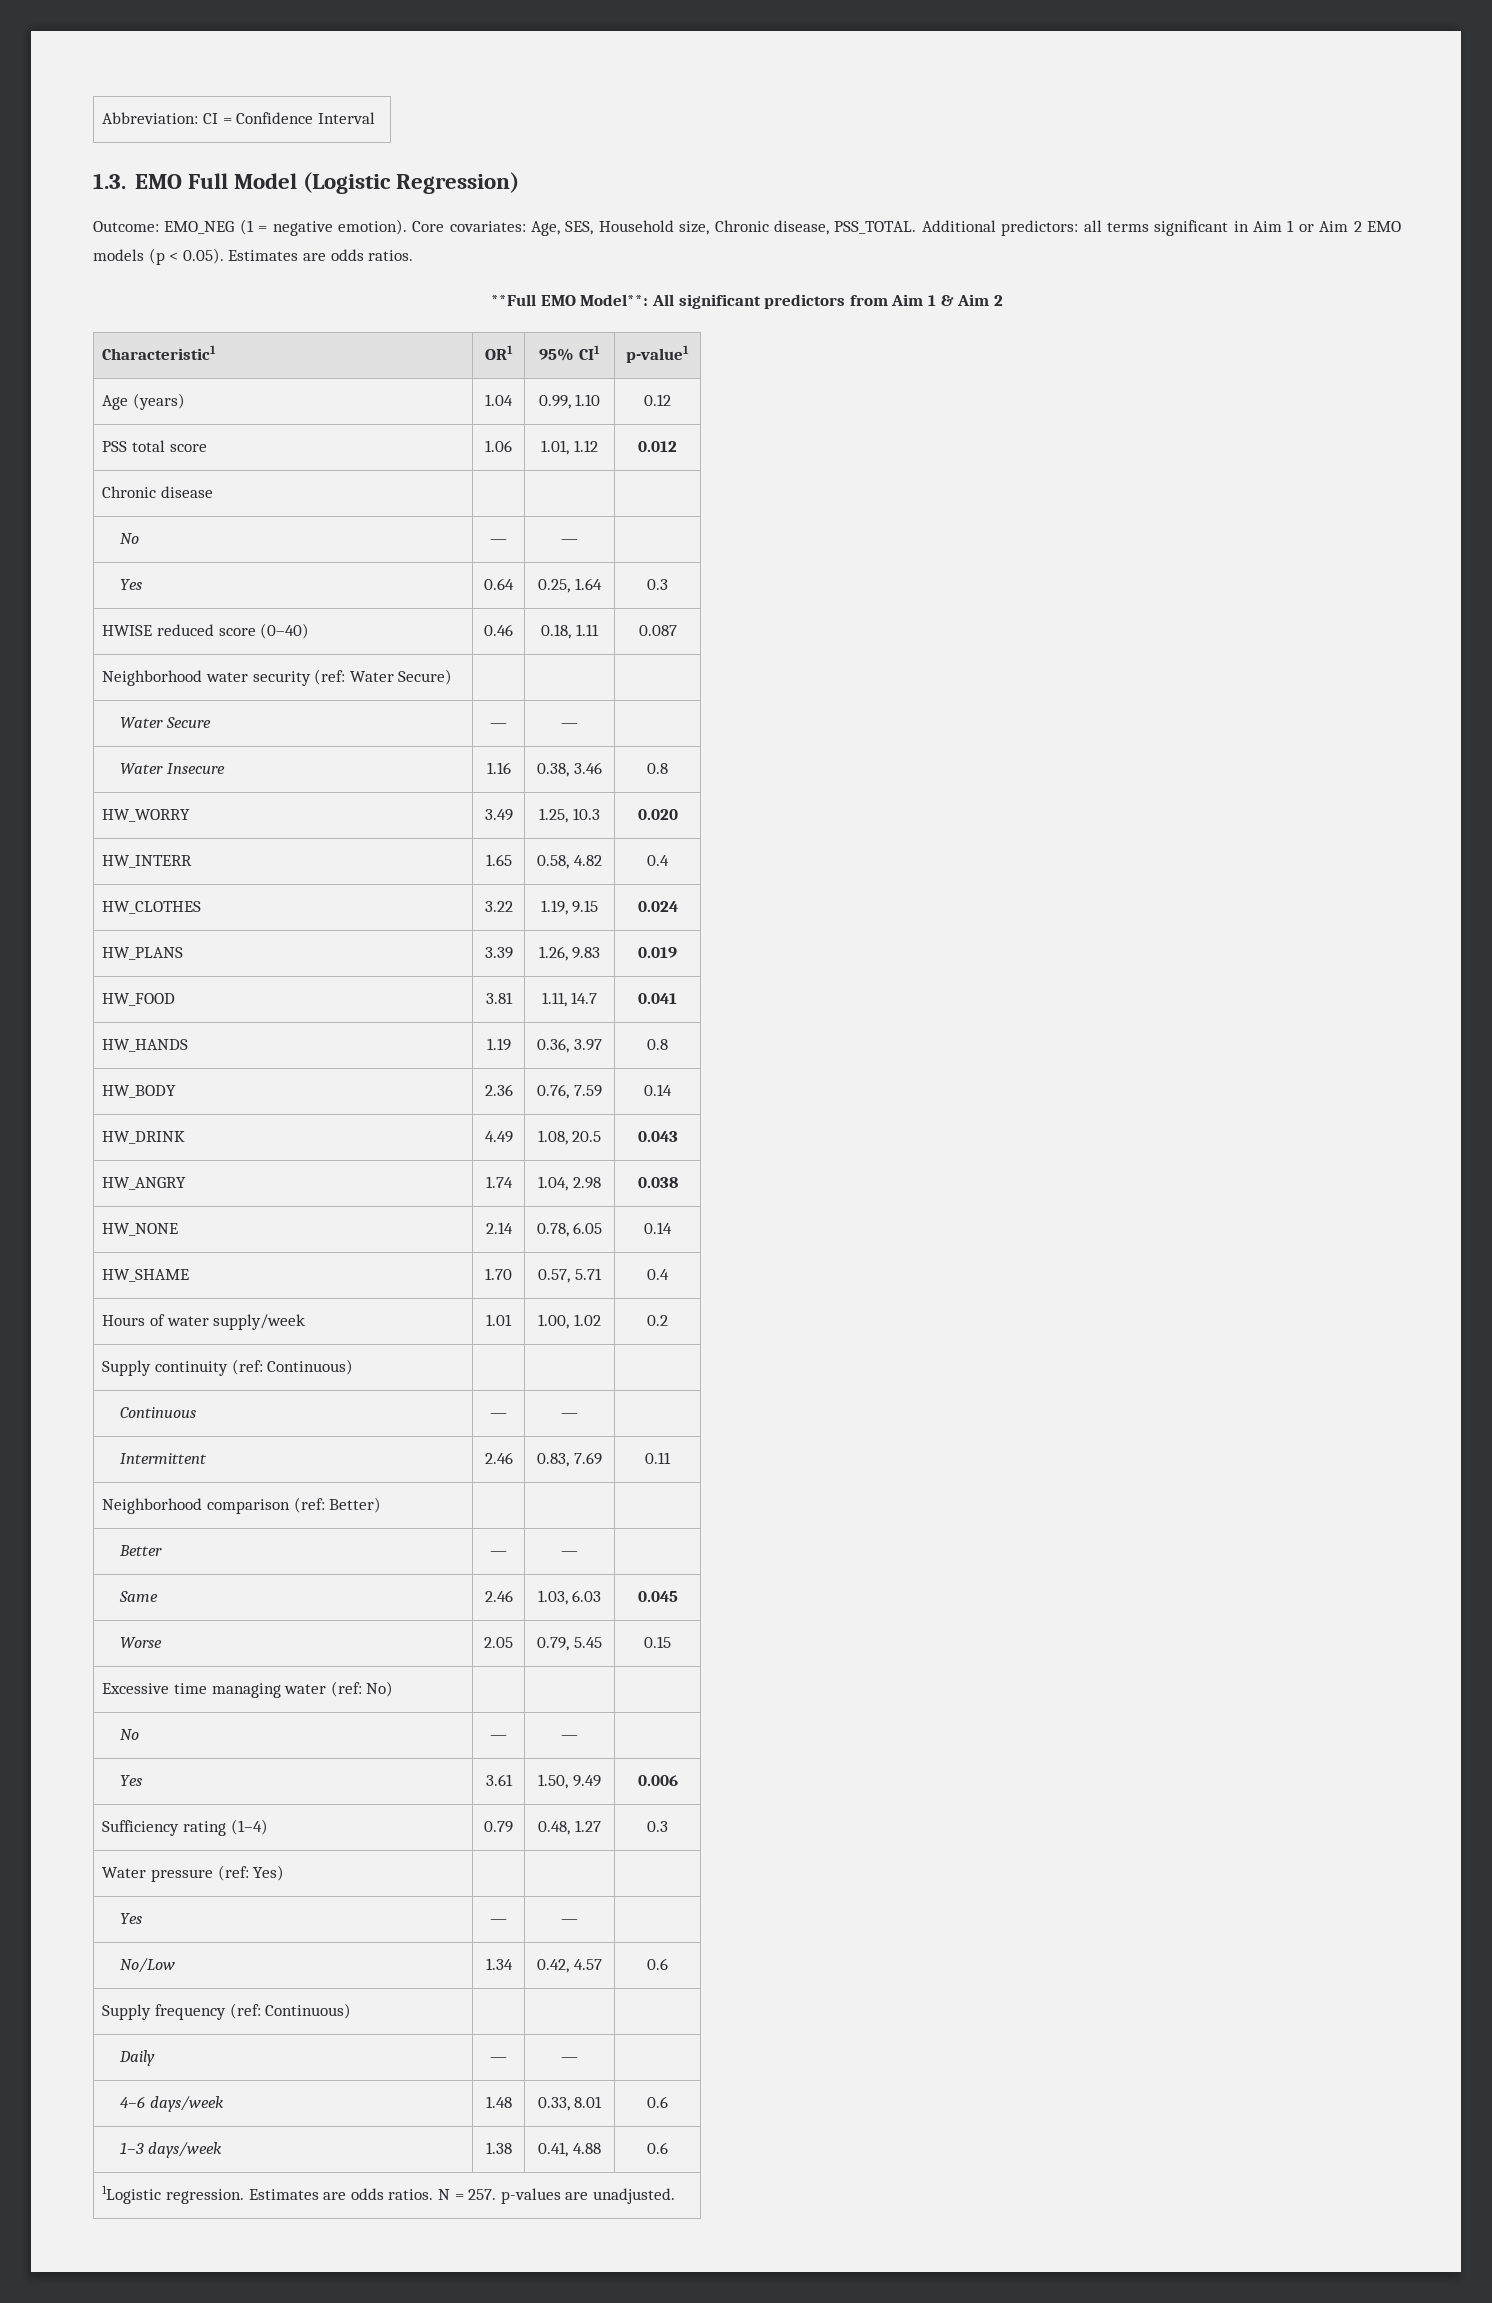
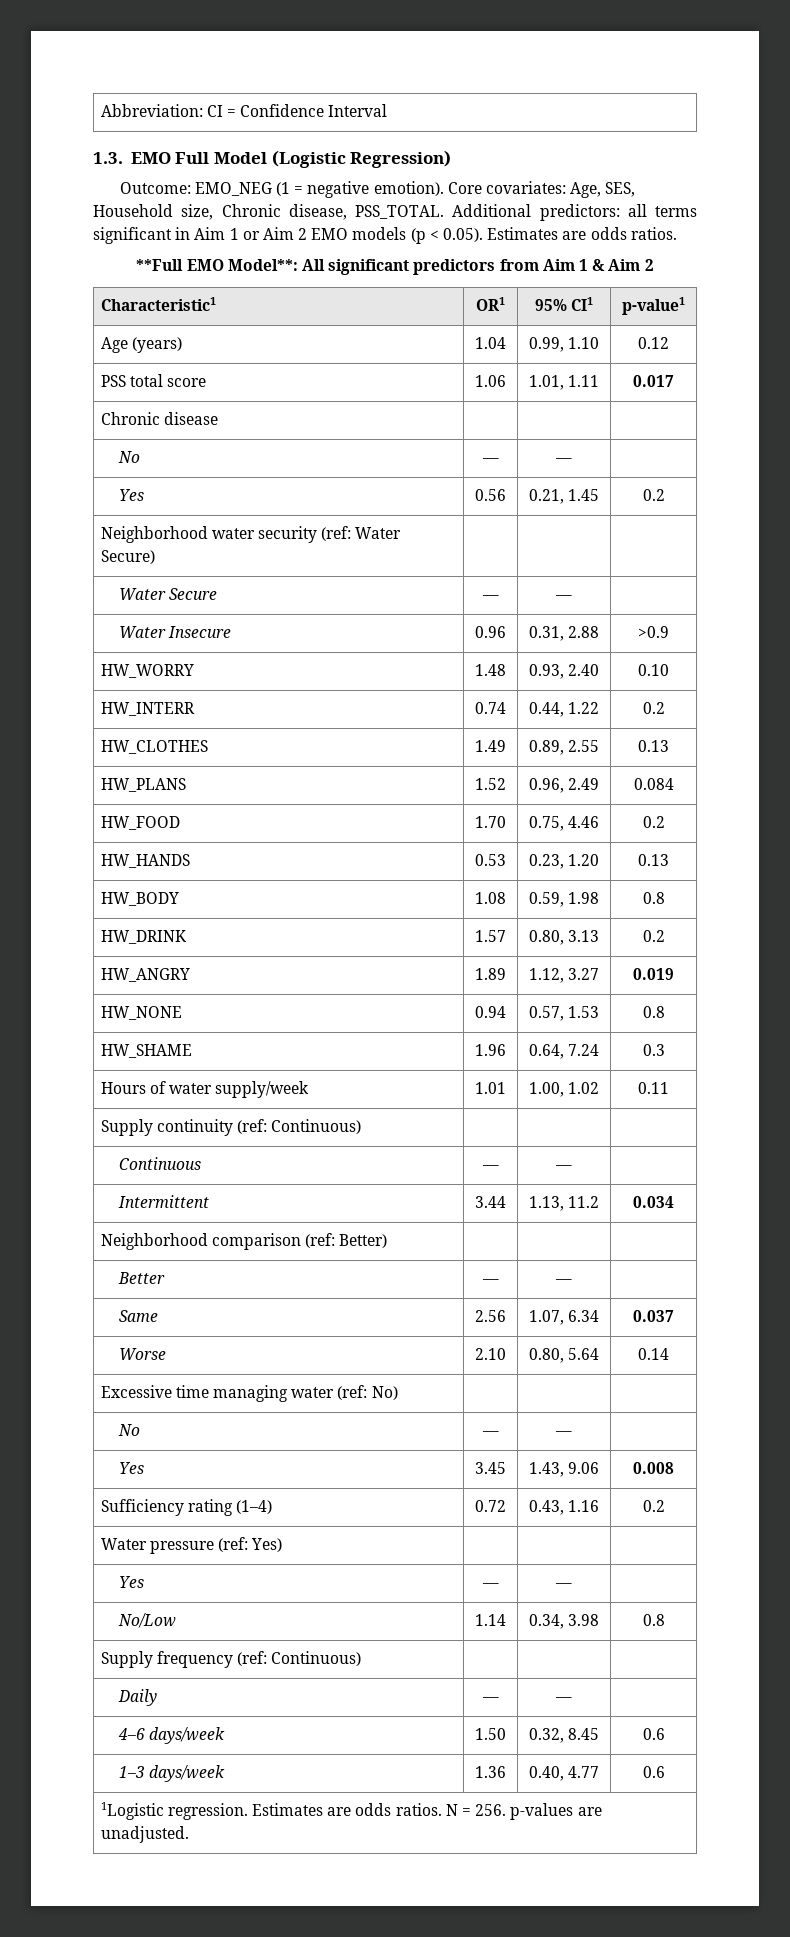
- PSS total score | 1.06 | 1.01, 1.12 | 0.012
+ PSS total score | 1.06 | 1.01, 1.11 | 0.017
- Yes | 0.64 | 0.25, 1.64 | 0.3
- HWISE reduced score (0–40) | 0.46 | 0.18, 1.11 | 0.087
+ Yes | 0.56 | 0.21, 1.45 | 0.2
- Water Insecure | 1.16 | 0.38, 3.46 | 0.8
- HW_WORRY | 3.49 | 1.25, 10.3 | 0.020
- HW_INTERR | 1.65 | 0.58, 4.82 | 0.4
- HW_CLOTHES | 3.22 | 1.19, 9.15 | 0.024
- HW_PLANS | 3.39 | 1.26, 9.83 | 0.019
- HW_FOOD | 3.81 | 1.11, 14.7 | 0.041
- HW_HANDS | 1.19 | 0.36, 3.97 | 0.8
- HW_BODY | 2.36 | 0.76, 7.59 | 0.14
- HW_DRINK | 4.49 | 1.08, 20.5 | 0.043
- HW_ANGRY | 1.74 | 1.04, 2.98 | 0.038
- HW_NONE | 2.14 | 0.78, 6.05 | 0.14
- HW_SHAME | 1.70 | 0.57, 5.71 | 0.4
+ Water Insecure | 0.96 | 0.31, 2.88 | >0.9
+ HW_WORRY | 1.48 | 0.93, 2.40 | 0.10
+ HW_INTERR | 0.74 | 0.44, 1.22 | 0.2
+ HW_CLOTHES | 1.49 | 0.89, 2.55 | 0.13
+ HW_PLANS | 1.52 | 0.96, 2.49 | 0.084
+ HW_FOOD | 1.70 | 0.75, 4.46 | 0.2
+ HW_HANDS | 0.53 | 0.23, 1.20 | 0.13
+ HW_BODY | 1.08 | 0.59, 1.98 | 0.8
+ HW_DRINK | 1.57 | 0.80, 3.13 | 0.2
+ HW_ANGRY | 1.89 | 1.12, 3.27 | 0.019
+ HW_NONE | 0.94 | 0.57, 1.53 | 0.8
+ HW_SHAME | 1.96 | 0.64, 7.24 | 0.3
- Hours of water supply/week | 1.01 | 1.00, 1.02 | 0.2
+ Hours of water supply/week | 1.01 | 1.00, 1.02 | 0.11
- Intermittent | 2.46 | 0.83, 7.69 | 0.11
+ Intermittent | 3.44 | 1.13, 11.2 | 0.034
- Same | 2.46 | 1.03, 6.03 | 0.045
- Worse | 2.05 | 0.79, 5.45 | 0.15
+ Same | 2.56 | 1.07, 6.34 | 0.037
+ Worse | 2.10 | 0.80, 5.64 | 0.14
- Yes | 3.61 | 1.50, 9.49 | 0.006
+ Yes | 3.45 | 1.43, 9.06 | 0.008
- Sufficiency rating (1–4) | 0.79 | 0.48, 1.27 | 0.3
+ Sufficiency rating (1–4) | 0.72 | 0.43, 1.16 | 0.2
- No/Low | 1.34 | 0.42, 4.57 | 0.6
+ No/Low | 1.14 | 0.34, 3.98 | 0.8
- 4–6 days/week | 1.48 | 0.33, 8.01 | 0.6
+ 4–6 days/week | 1.50 | 0.32, 8.45 | 0.6
- 1–3 days/week | 1.38 | 0.41, 4.88 | 0.6
+ 1–3 days/week | 1.36 | 0.40, 4.77 | 0.6
- 1Logistic regression. Estimates are odds ratios. N = 257. p-values are unadjusted.
+ 1Logistic regression. Estimates are odds ratios. N = 256. p-values are unadjusted.

